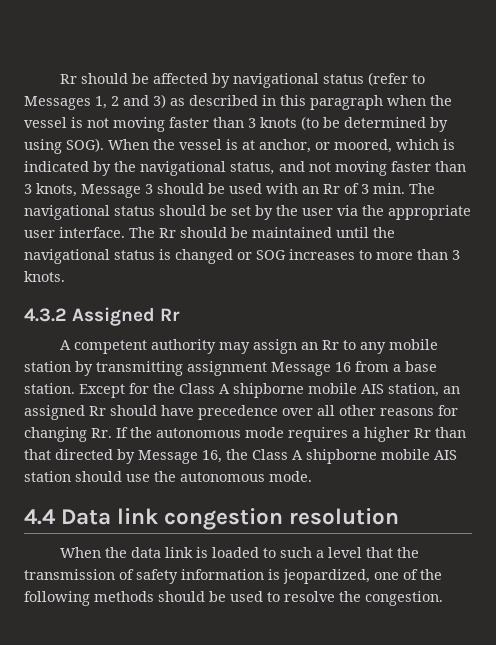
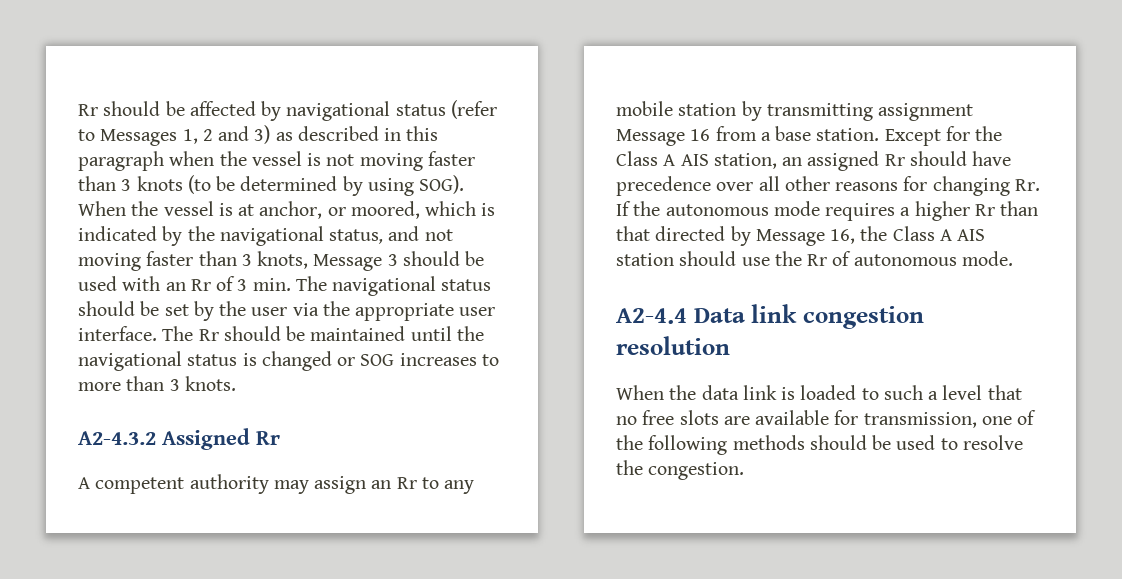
- 4.3.2 Assigned Rr
+ A2-4.3.2 Assigned Rr
- Except for the Class A shipborne mobile AIS station, an assigned Rr should have precedence over all other reasons for changing Rr. If the autonomous mode requires a higher Rr than that directed by Message 16, the Class A shipborne mobile AIS station should use the autonomous mode.
+ Except for the Class A AIS station, an assigned Rr should have precedence over all other reasons for changing Rr. If the autonomous mode requires a higher Rr than that directed by Message 16, the Class A AIS station should use the Rr of autonomous mode.
- 4.4 Data link congestion resolution
+ A2-4.4 Data link congestion resolution
- When the data link is loaded to such a level that the transmission of safety information is jeopardized, one of the following methods should be used to resolve the congestion.
+ When the data link is loaded to such a level that no free slots are available for transmission, one of the following methods should be used to resolve the congestion.

